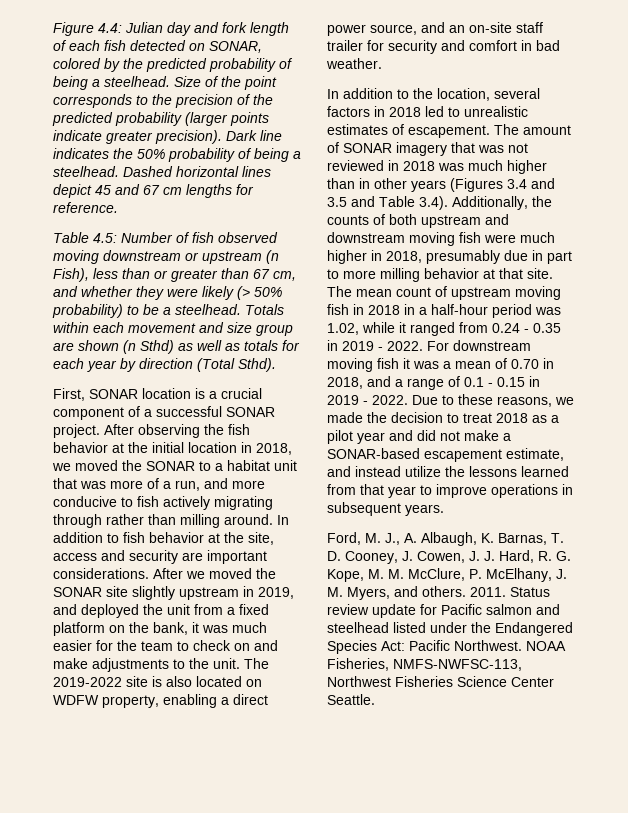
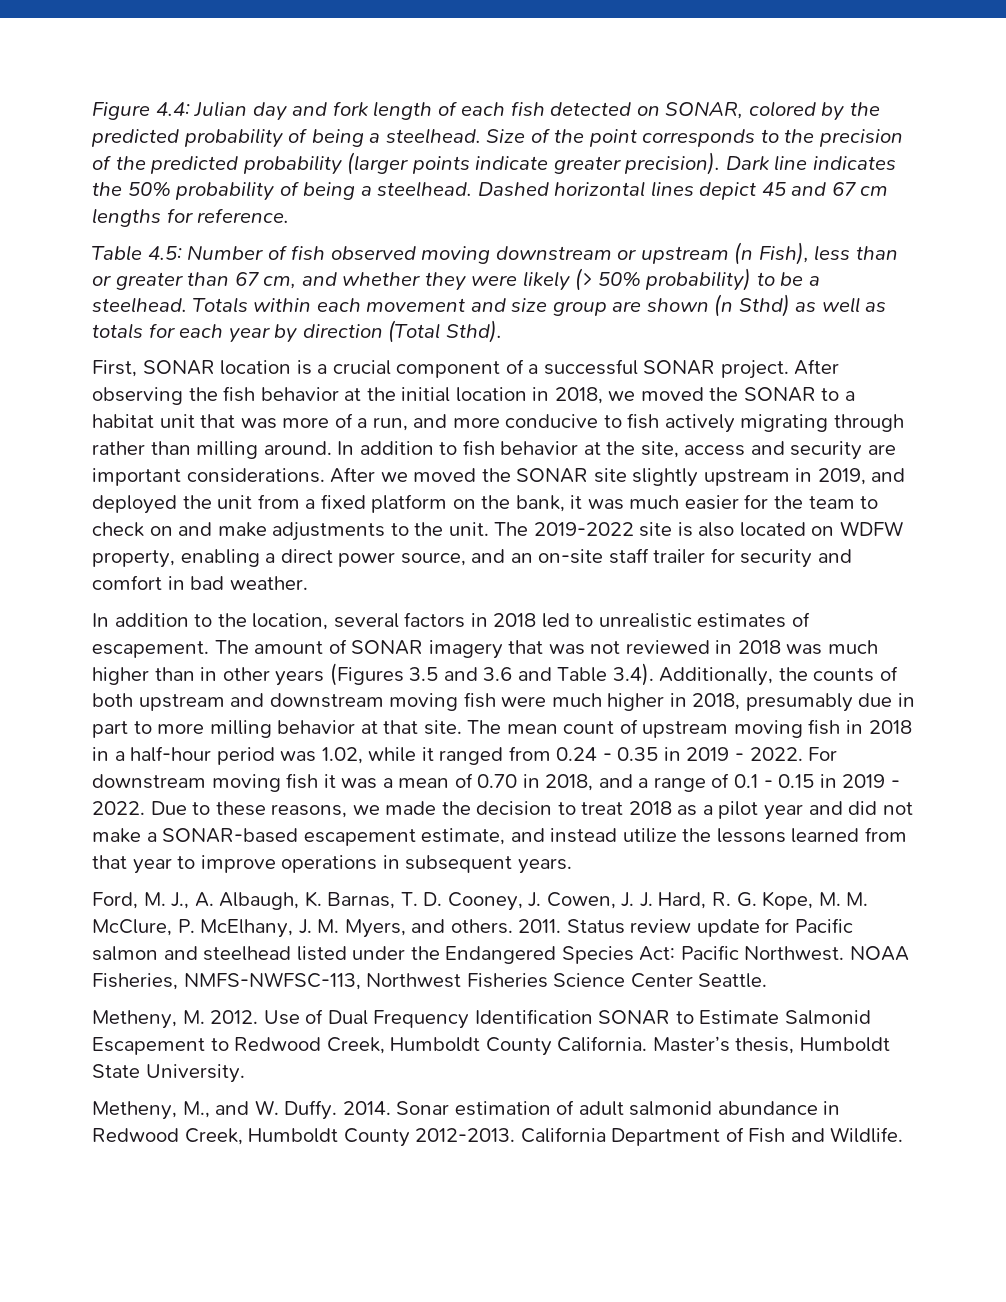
- The amount of SONAR imagery that was not reviewed in 2018 was much higher than in other years (Figures 3.4 and 3.5 and Table 3.4). Additionally, the counts of both upstream and downstream moving fish were much higher in 2018, presumably due in part to more milling behavior at that site.
+ The amount of SONAR imagery that was not reviewed in 2018 was much higher than in other years (Figures 3.5 and 3.6 and Table 3.4). Additionally, the counts of both upstream and downstream moving fish were much higher in 2018, presumably due in part to more milling behavior at that site.
+ Metheny, M. 2012. Use of Dual Frequency Identification SONAR to Estimate Salmonid Escapement to Redwood Creek, Humboldt County California. Master’s thesis, Humboldt State University.
+ Metheny, M., and W. Duffy. 2014. Sonar estimation of adult salmonid abundance in Redwood Creek, Humboldt County 2012-2013. California Department of Fish and Wildlife.

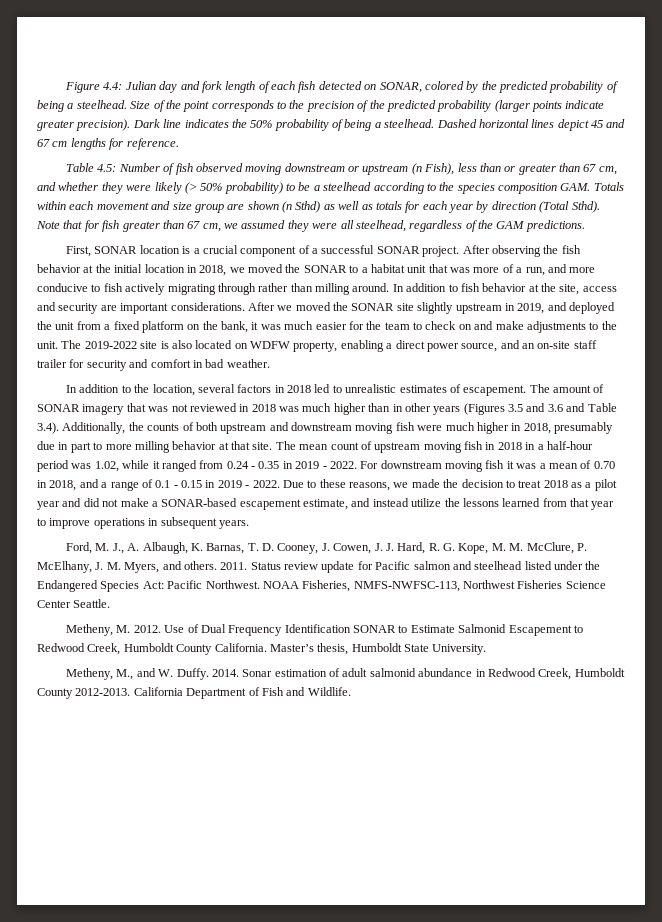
- Table 4.5: Number of fish observed moving downstream or upstream (n Fish), less than or greater than 67 cm, and whether they were likely (> 50% probability) to be a steelhead. Totals within each movement and size group are shown (n Sthd) as well as totals for each year by direction (Total Sthd).
+ Table 4.5: Number of fish observed moving downstream or upstream (n Fish), less than or greater than 67 cm, and whether they were likely (> 50% probability) to be a steelhead according to the species composition GAM. Totals within each movement and size group are shown (n Sthd) as well as totals for each year by direction (Total Sthd). Note that for fish greater than 67 cm, we assumed they were all steelhead, regardless of the GAM predictions.

